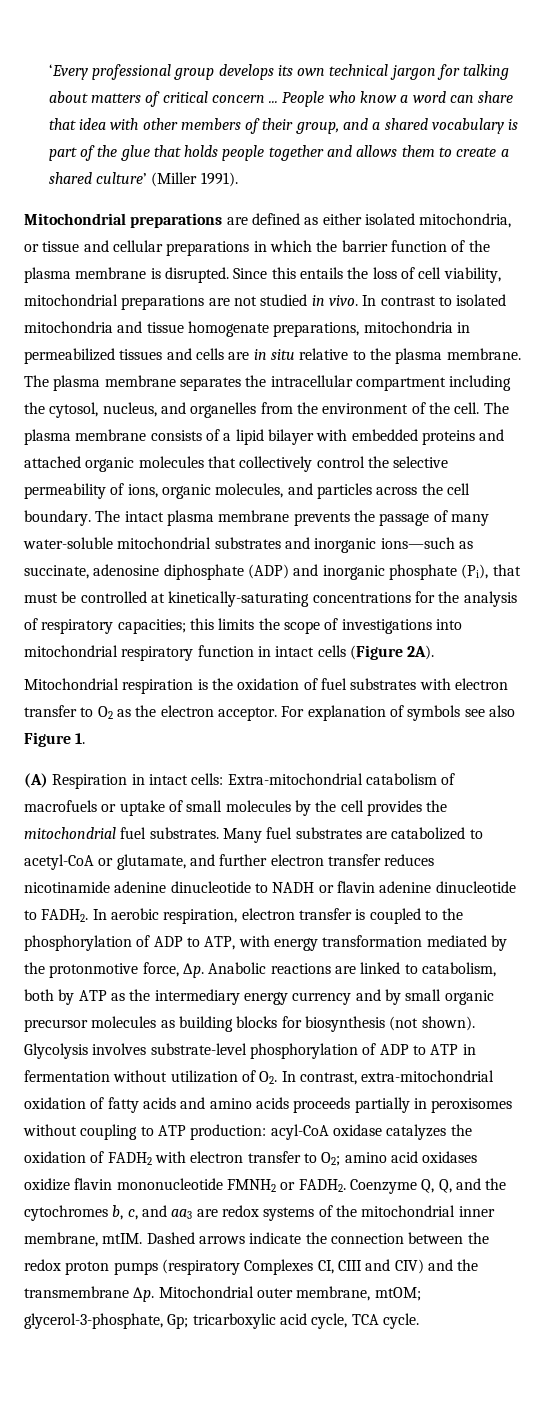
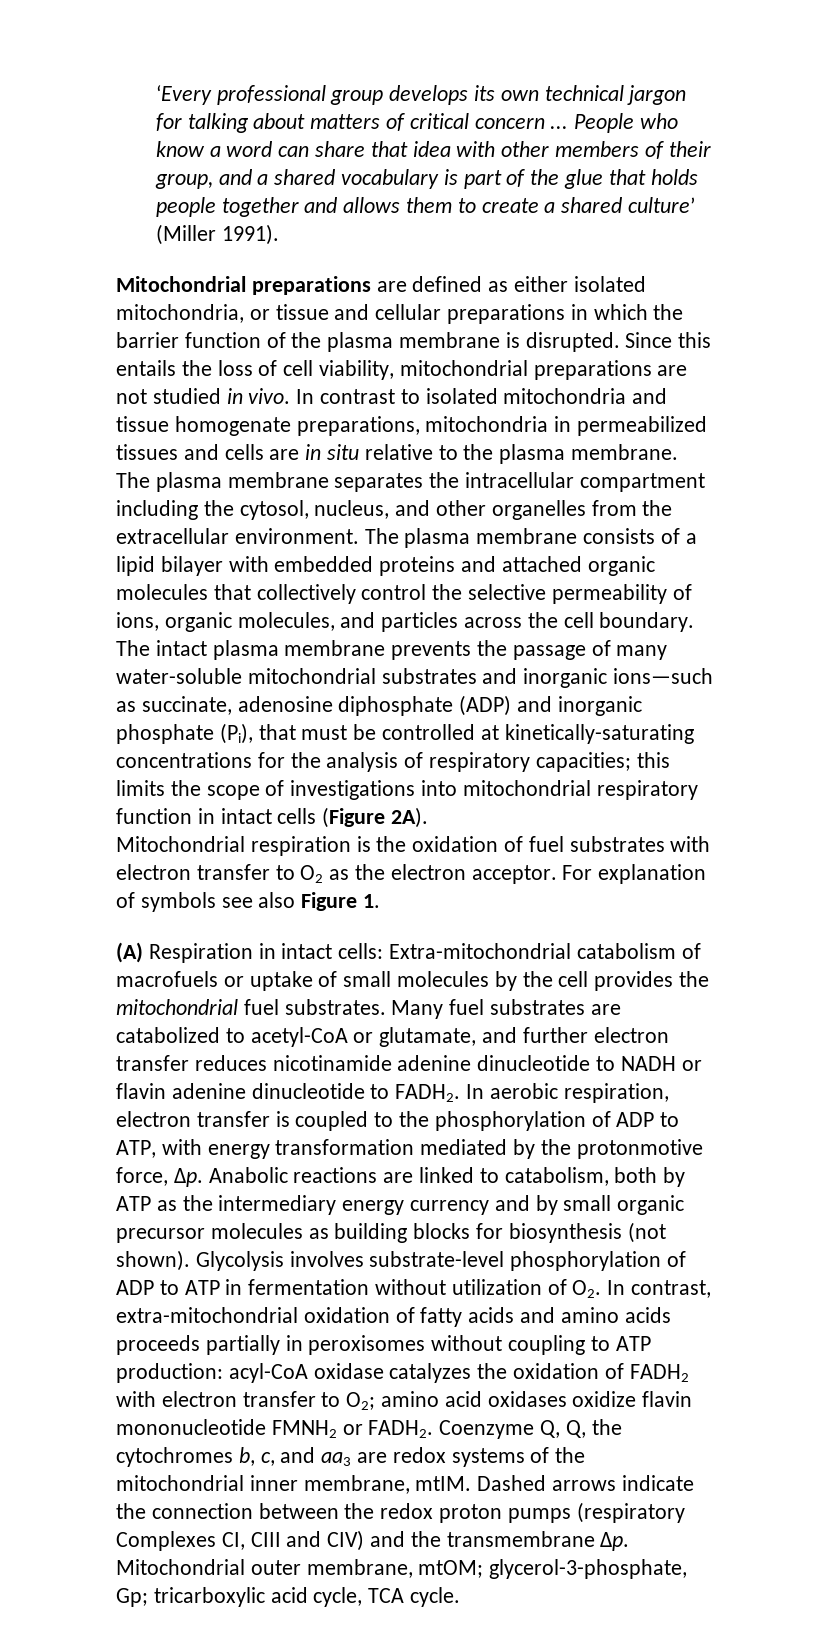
- The plasma membrane separates the intracellular compartment including the cytosol, nucleus, and organelles from the environment of the cell.
+ The plasma membrane separates the intracellular compartment including the cytosol, nucleus, and other organelles from the extracellular environment.
- Coenzyme Q, Q, and the cytochromes b, c, and aa3 are redox systems of the mitochondrial inner membrane, mtIM.
+ Coenzyme Q, Q, the cytochromes b, c, and aa3 are redox systems of the mitochondrial inner membrane, mtIM.

